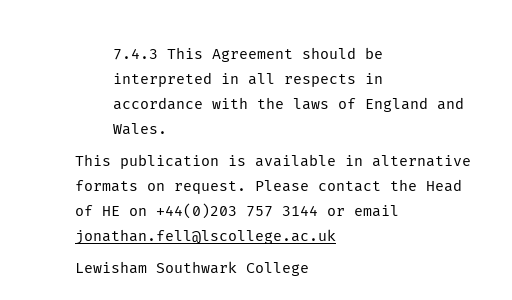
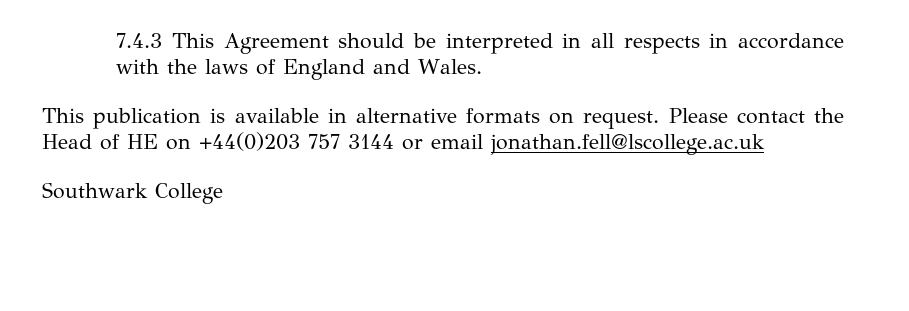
- Lewisham Southwark College
+ Southwark College

